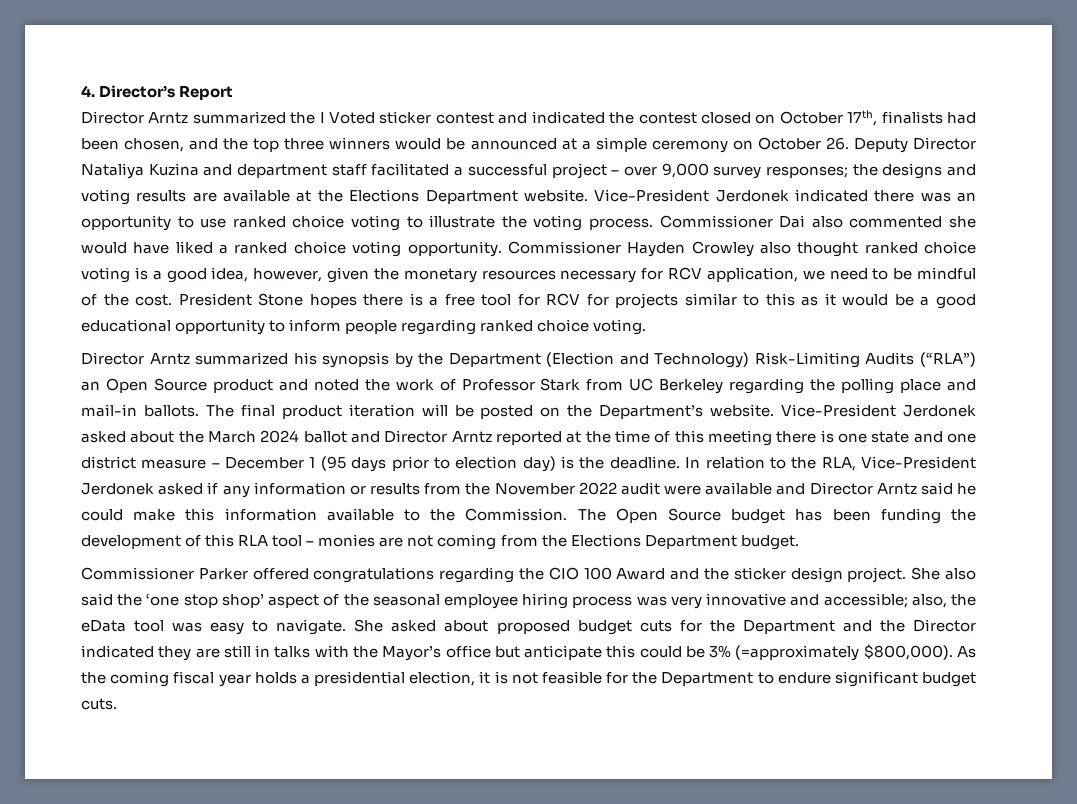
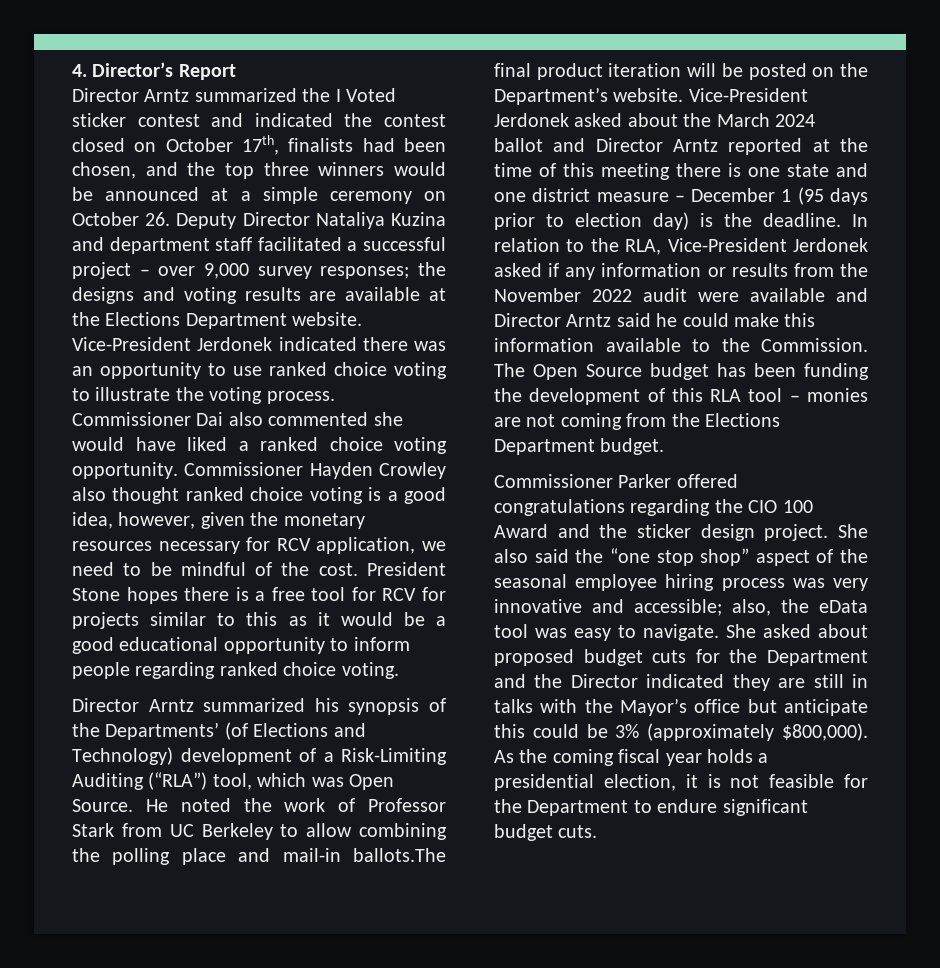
- Director Arntz summarized his synopsis by the Department (Election and Technology) Risk-Limiting Audits (“RLA”) an Open Source product and noted the work of Professor Stark from UC Berkeley regarding the polling place and mail-in ballots. The final product iteration will be posted on the Department’s website.
+ Director Arntz summarized his synopsis of the Departments’ (of Elections and Technology) development of a Risk-Limiting Auditing (“RLA”) tool, which was Open Source. He noted the work of Professor Stark from UC Berkeley to allow combining the polling place and mail-in ballots.The final product iteration will be posted on the Department’s website.
- She also said the ‘one stop shop’ aspect of the seasonal employee hiring process was very innovative and accessible; also, the eData tool was easy to navigate.
+ She also said the “one stop shop” aspect of the seasonal employee hiring process was very innovative and accessible; also, the eData tool was easy to navigate.
- She asked about proposed budget cuts for the Department and the Director indicated they are still in talks with the Mayor’s office but anticipate this could be 3% (=approximately $800,000).
+ She asked about proposed budget cuts for the Department and the Director indicated they are still in talks with the Mayor’s office but anticipate this could be 3% (approximately $800,000).

